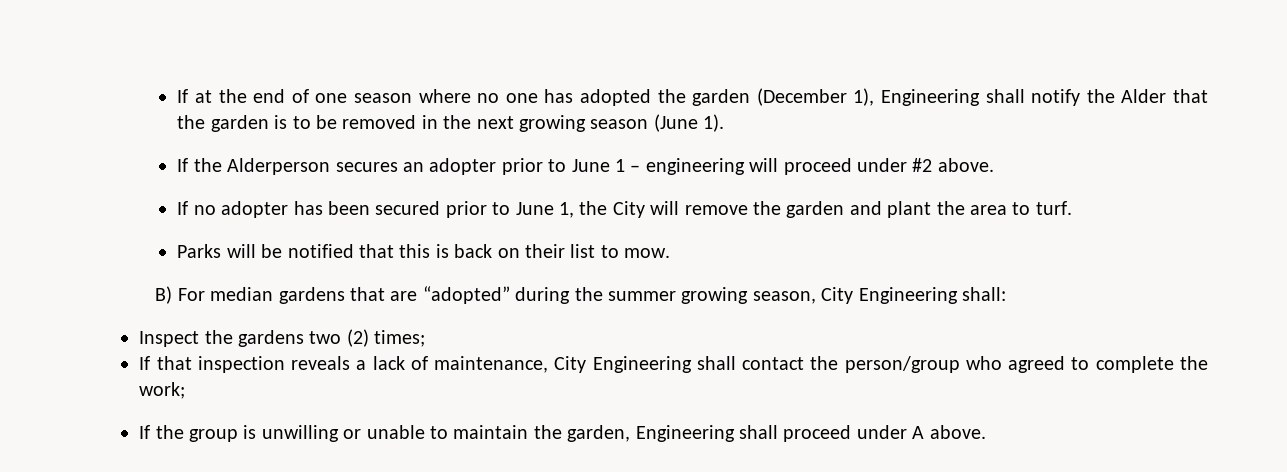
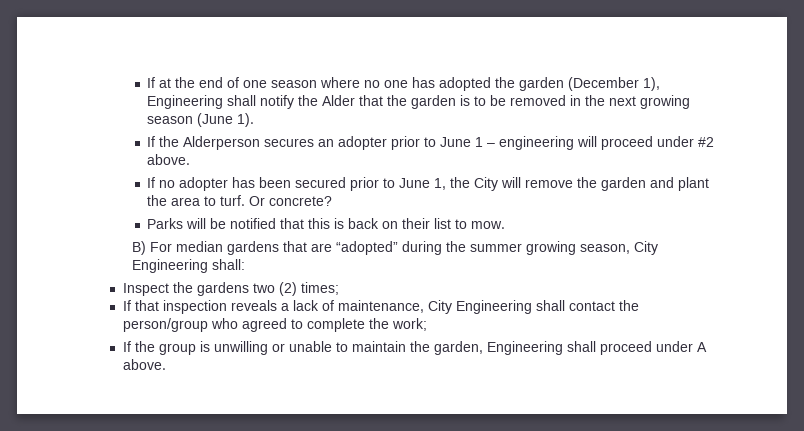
+ Or concrete?

